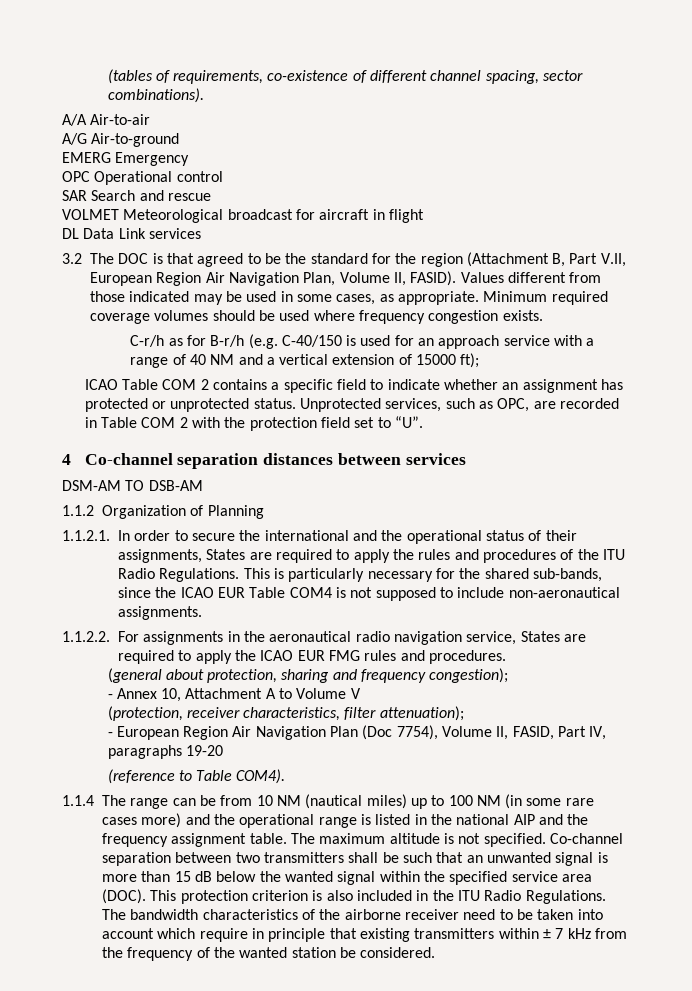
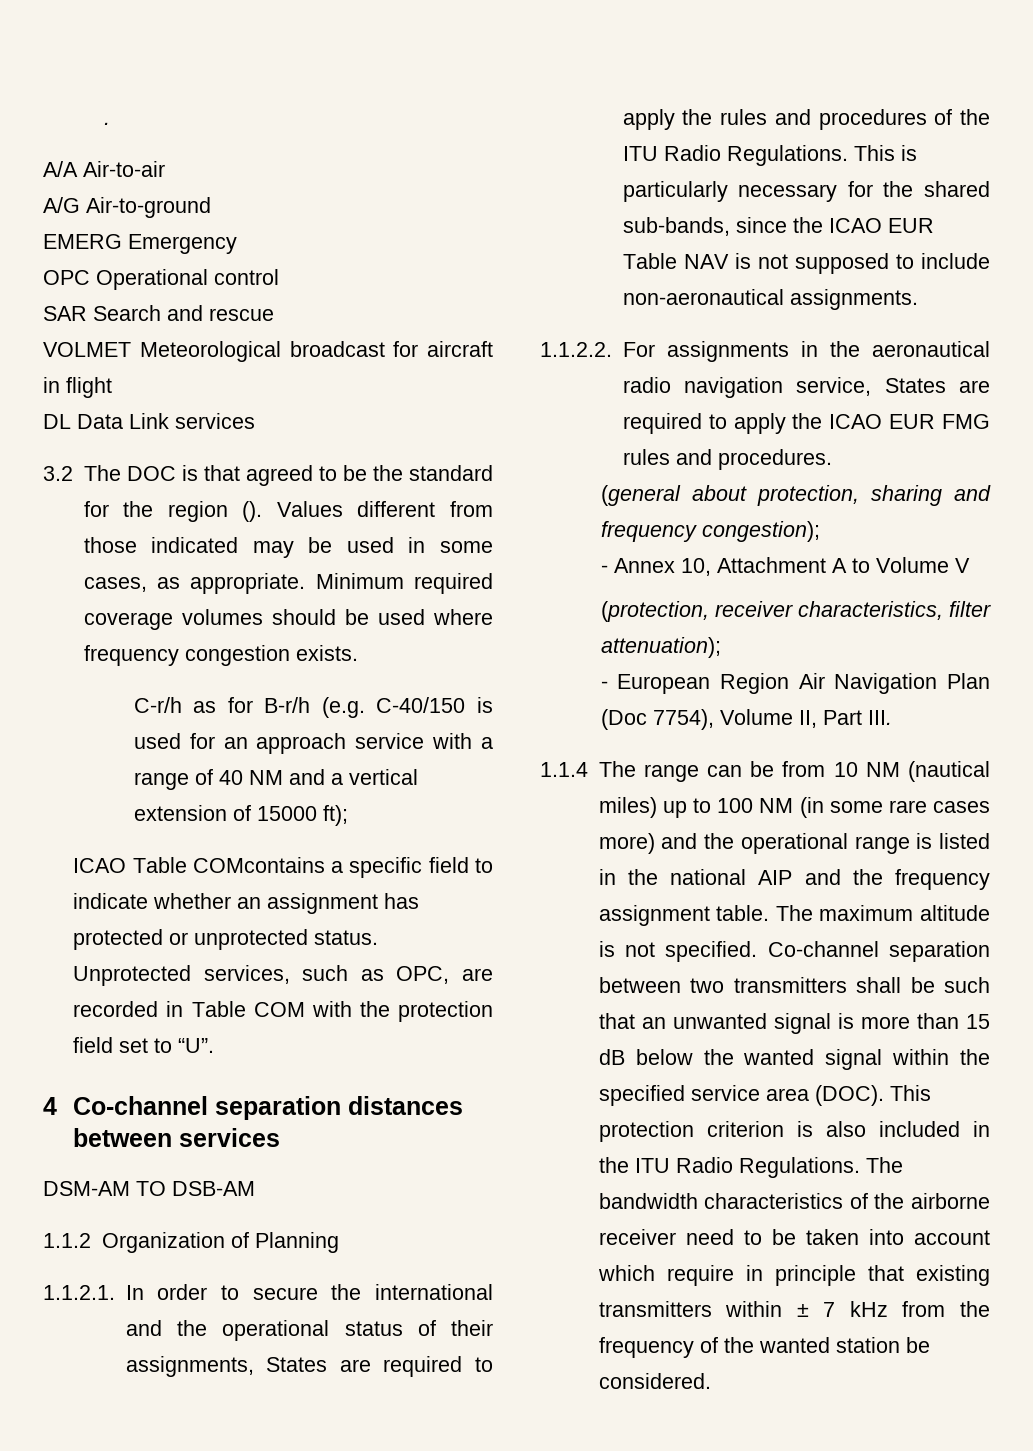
- (tables of requirements, co-existence of different channel spacing, sector combinations).
+ .
- 3.2 The DOC is that agreed to be the standard for the region (Attachment B, Part V.II, European Region Air Navigation Plan, Volume II, FASID).
+ 3.2 The DOC is that agreed to be the standard for the region ().
- ICAO Table COM 2 contains a specific field to indicate whether an assignment has protected or unprotected status.
+ ICAO Table COMcontains a specific field to indicate whether an assignment has protected or unprotected status.
- Unprotected services, such as OPC, are recorded in Table COM 2 with the protection field set to “U”.
+ Unprotected services, such as OPC, are recorded in Table COM with the protection field set to “U”.
- This is particularly necessary for the shared sub-bands, since the ICAO EUR Table COM4 is not supposed to include non-aeronautical assignments.
+ This is particularly necessary for the shared sub-bands, since the ICAO EUR Table NAV is not supposed to include non-aeronautical assignments.
- - European Region Air Navigation Plan (Doc 7754), Volume II, FASID, Part IV, paragraphs 19-20
- (reference to Table COM4).
+ - European Region Air Navigation Plan (Doc 7754), Volume II, Part III.

